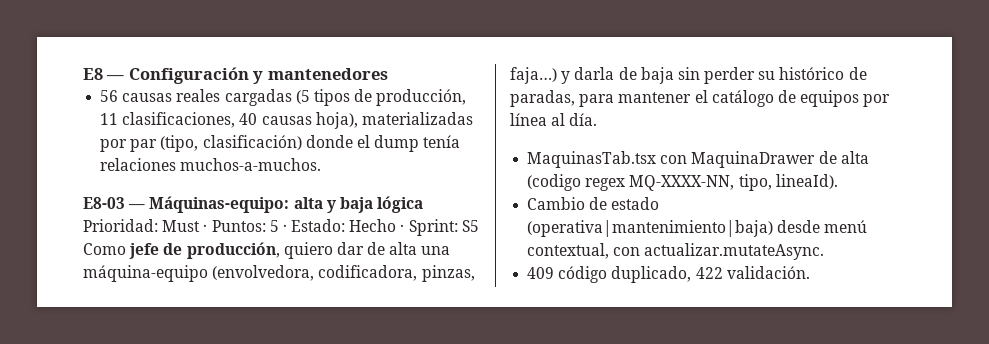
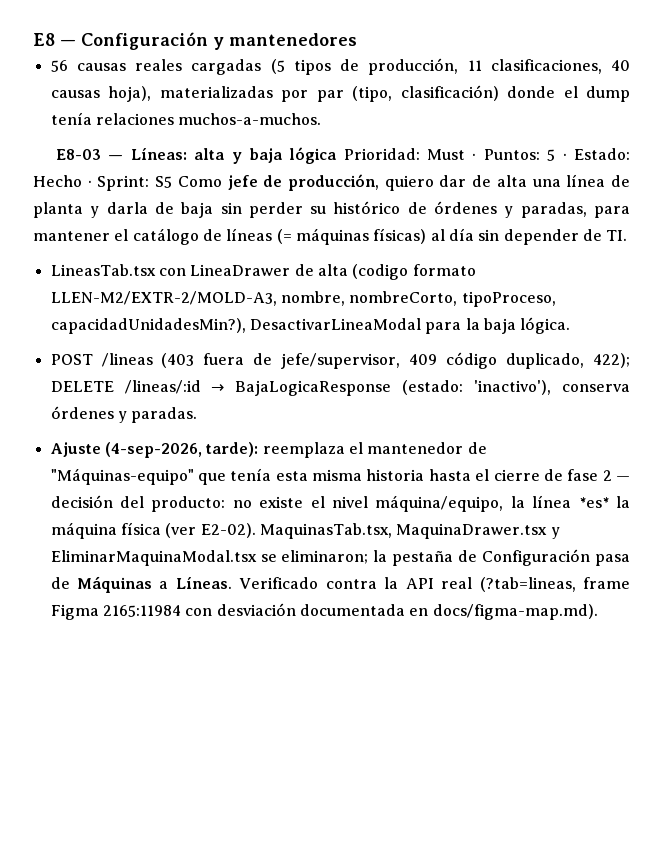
- E8-03 — Máquinas-equipo: alta y baja lógica Prioridad: Must · Puntos: 5 · Estado: Hecho · Sprint: S5 Como jefe de producción, quiero dar de alta una máquina-equipo (envolvedora, codificadora, pinzas, faja…) y darla de baja sin perder su histórico de paradas, para mantener el catálogo de equipos por línea al día.
- MaquinasTab.tsx con MaquinaDrawer de alta (codigo regex MQ-XXXX-NN, tipo, lineaId).
- Cambio de estado (operativa|mantenimiento|baja) desde menú contextual, con actualizar.mutateAsync.
- 409 código duplicado, 422 validación.
+ E8-03 — Líneas: alta y baja lógica Prioridad: Must · Puntos: 5 · Estado: Hecho · Sprint: S5 Como jefe de producción, quiero dar de alta una línea de planta y darla de baja sin perder su histórico de órdenes y paradas, para mantener el catálogo de líneas (= máquinas físicas) al día sin depender de TI.
+ LineasTab.tsx con LineaDrawer de alta (codigo formato LLEN-M2/EXTR-2/MOLD-A3, nombre, nombreCorto, tipoProceso, capacidadUnidadesMin?), DesactivarLineaModal para la baja lógica.
+ POST /lineas (403 fuera de jefe/supervisor, 409 código duplicado, 422); DELETE /lineas/:id → BajaLogicaResponse (estado: 'inactivo'), conserva órdenes y paradas.
+ Ajuste (4-sep-2026, tarde): reemplaza el mantenedor de "Máquinas-equipo" que tenía esta misma historia hasta el cierre de fase 2 — decisión del producto: no existe el nivel máquina/equipo, la línea *es* la máquina física (ver E2-02). MaquinasTab.tsx, MaquinaDrawer.tsx y EliminarMaquinaModal.tsx se eliminaron; la pestaña de Configuración pasa de Máquinas a Líneas. Verificado contra la API real (?tab=lineas, frame Figma 2165:11984 con desviación documentada en docs/figma-map.md).

